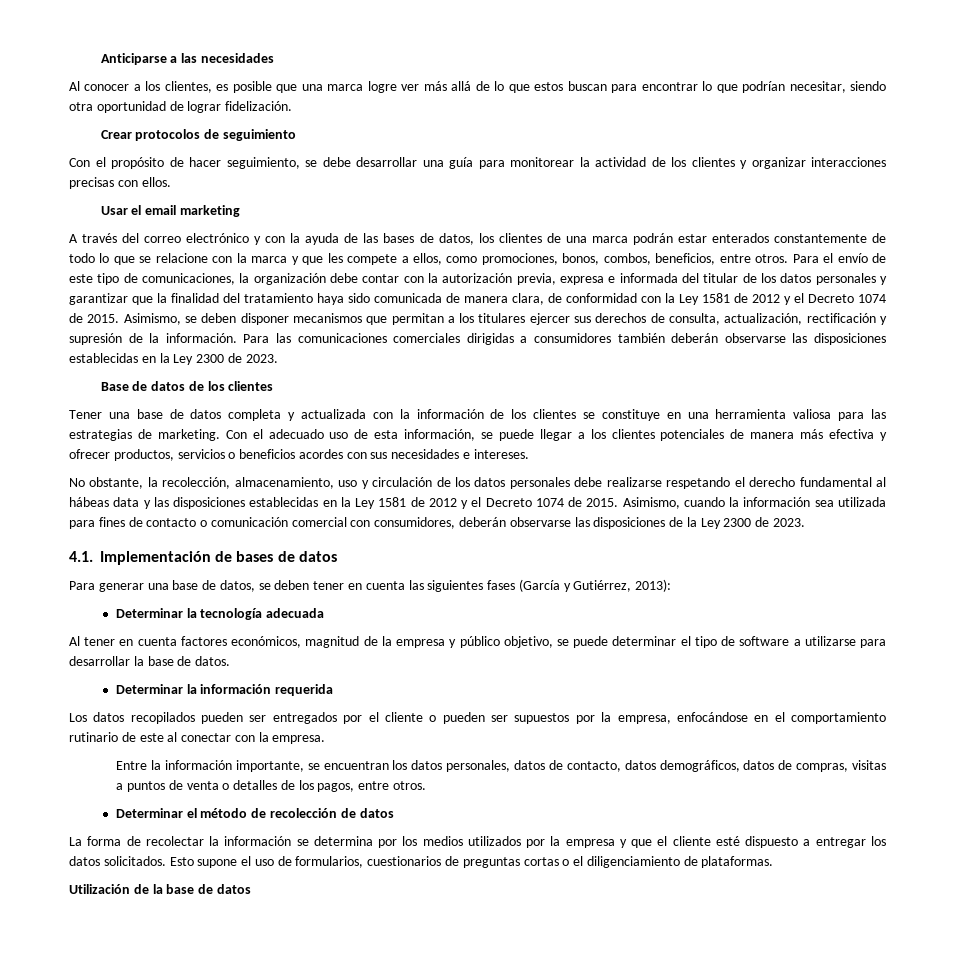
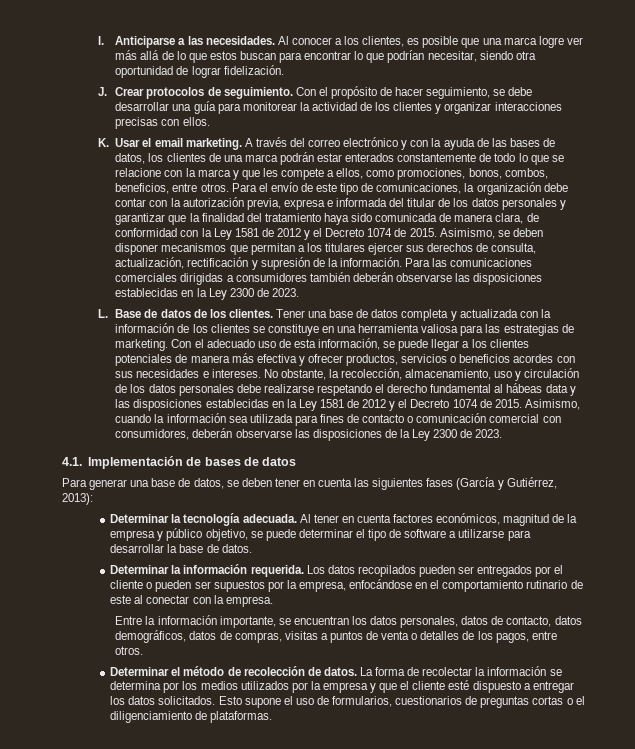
- Anticiparse a las necesidades
- Al conocer a los clientes, es posible que una marca logre ver más allá de lo que estos buscan para encontrar lo que podrían necesitar, siendo otra oportunidad de lograr fidelización.
+ I. Anticiparse a las necesidades. Al conocer a los clientes, es posible que una marca logre ver más allá de lo que estos buscan para encontrar lo que podrían necesitar, siendo otra oportunidad de lograr fidelización.
- Crear protocolos de seguimiento
- Con el propósito de hacer seguimiento, se debe desarrollar una guía para monitorear la actividad de los clientes y organizar interacciones precisas con ellos.
+ J. Crear protocolos de seguimiento. Con el propósito de hacer seguimiento, se debe desarrollar una guía para monitorear la actividad de los clientes y organizar interacciones precisas con ellos.
- Usar el email marketing
- A través del correo electrónico y con la ayuda de las bases de datos, los clientes de una marca podrán estar enterados constantemente de todo lo que se relacione con la marca y que les compete a ellos, como promociones, bonos, combos, beneficios, entre otros.
+ K. Usar el email marketing. A través del correo electrónico y con la ayuda de las bases de datos, los clientes de una marca podrán estar enterados constantemente de todo lo que se relacione con la marca y que les compete a ellos, como promociones, bonos, combos, beneficios, entre otros.
- Base de datos de los clientes
- Tener una base de datos completa y actualizada con la información de los clientes se constituye en una herramienta valiosa para las estrategias de marketing.
+ L. Base de datos de los clientes. Tener una base de datos completa y actualizada con la información de los clientes se constituye en una herramienta valiosa para las estrategias de marketing.
- Con el adecuado uso de esta información, se puede llegar a los clientes potenciales de manera más efectiva y ofrecer productos, servicios o beneficios acordes con sus necesidades e intereses.
- No obstante, la recolección, almacenamiento, uso y circulación de los datos personales debe realizarse respetando el derecho fundamental al hábeas data y las disposiciones establecidas en la Ley 1581 de 2012 y el Decreto 1074 de 2015.
+ Con el adecuado uso de esta información, se puede llegar a los clientes potenciales de manera más efectiva y ofrecer productos, servicios o beneficios acordes con sus necesidades e intereses. No obstante, la recolección, almacenamiento, uso y circulación de los datos personales debe realizarse respetando el derecho fundamental al hábeas data y las disposiciones establecidas en la Ley 1581 de 2012 y el Decreto 1074 de 2015.
- Determinar la tecnología adecuada
- Al tener en cuenta factores económicos, magnitud de la empresa y público objetivo, se puede determinar el tipo de software a utilizarse para desarrollar la base de datos.
+ Determinar la tecnología adecuada. Al tener en cuenta factores económicos, magnitud de la empresa y público objetivo, se puede determinar el tipo de software a utilizarse para desarrollar la base de datos.
- Determinar la información requerida
- Los datos recopilados pueden ser entregados por el cliente o pueden ser supuestos por la empresa, enfocándose en el comportamiento rutinario de este al conectar con la empresa.
+ Determinar la información requerida. Los datos recopilados pueden ser entregados por el cliente o pueden ser supuestos por la empresa, enfocándose en el comportamiento rutinario de este al conectar con la empresa.
- Determinar el método de recolección de datos
- La forma de recolectar la información se determina por los medios utilizados por la empresa y que el cliente esté dispuesto a entregar los datos solicitados.
+ Determinar el método de recolección de datos. La forma de recolectar la información se determina por los medios utilizados por la empresa y que el cliente esté dispuesto a entregar los datos solicitados.
- Utilización de la base de datos

